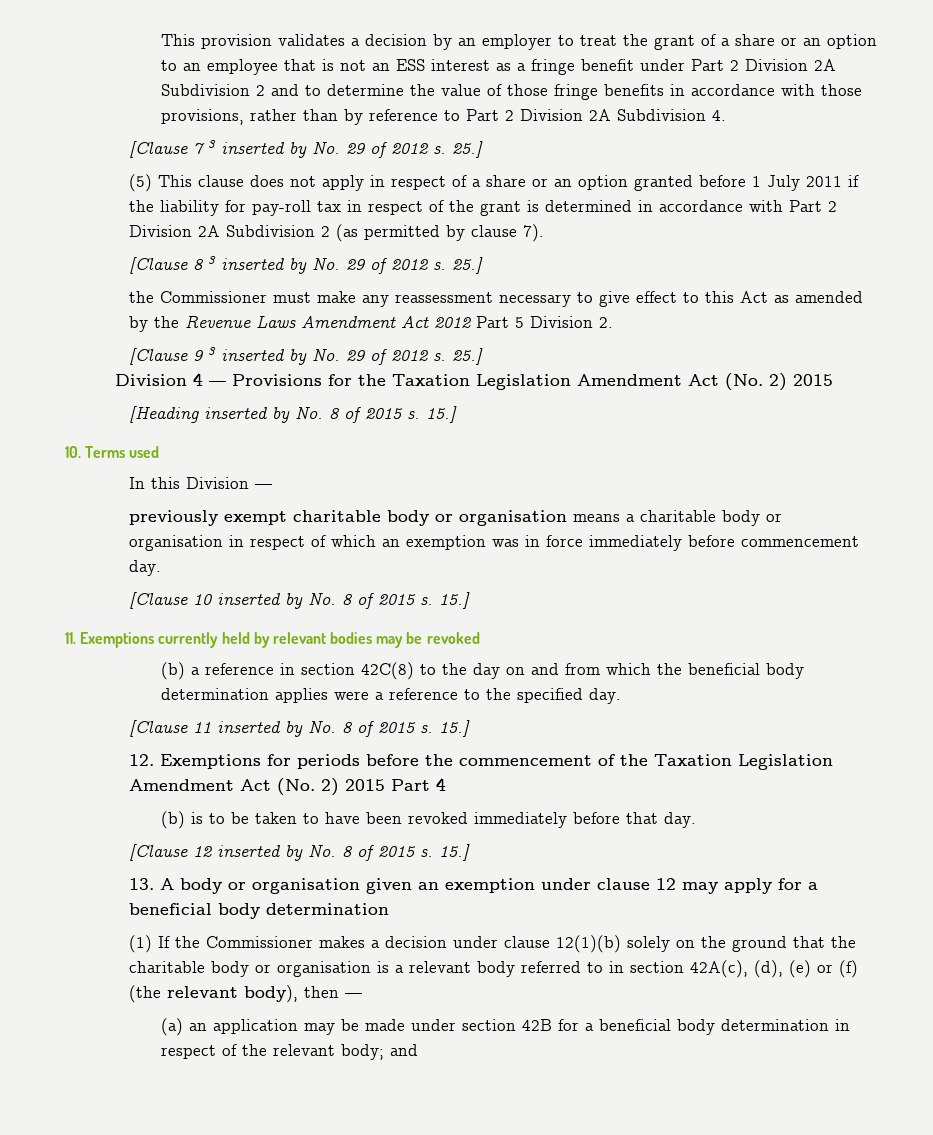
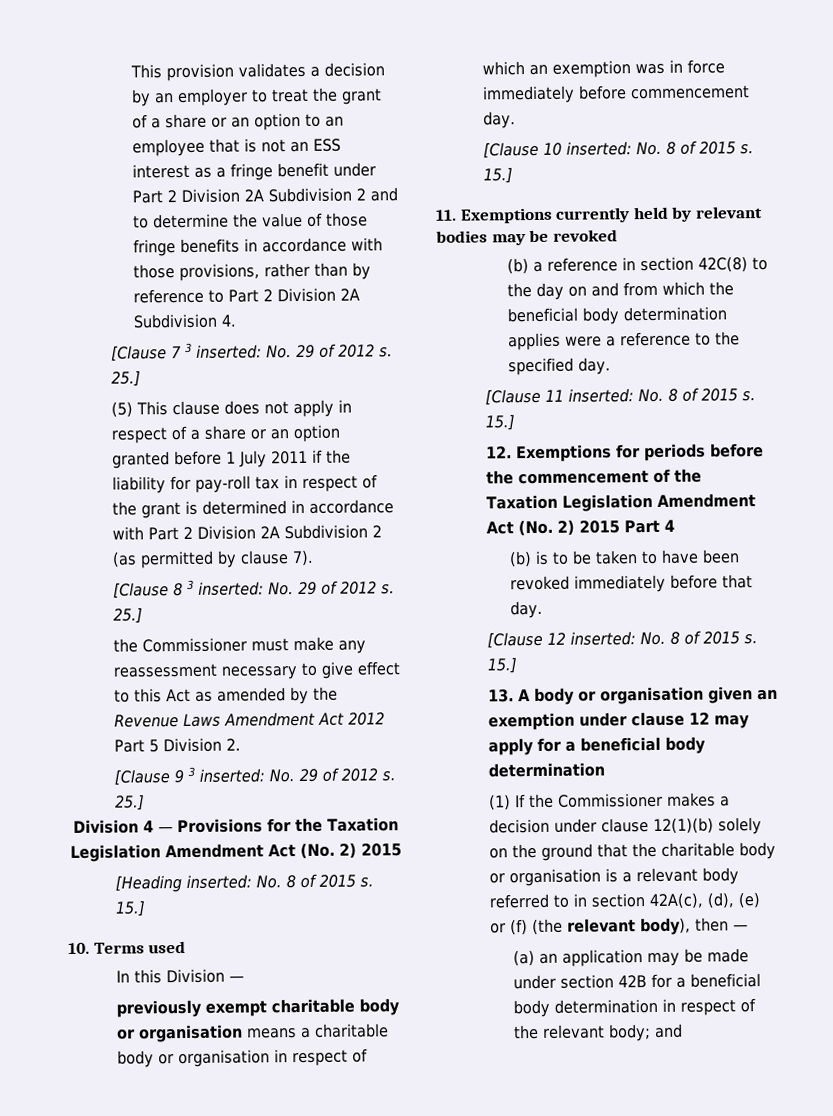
- [Clause 7 3 inserted by No. 29 of 2012 s.
+ [Clause 7 3 inserted: No. 29 of 2012 s.
- [Clause 8 3 inserted by No. 29 of 2012 s.
+ [Clause 8 3 inserted: No. 29 of 2012 s.
- [Clause 9 3 inserted by No. 29 of 2012 s.
+ [Clause 9 3 inserted: No. 29 of 2012 s.
- [Heading inserted by No. 8 of 2015 s.
+ [Heading inserted: No. 8 of 2015 s.
- [Clause 10 inserted by No. 8 of 2015 s.
+ [Clause 10 inserted: No. 8 of 2015 s.
- [Clause 11 inserted by No. 8 of 2015 s.
+ [Clause 11 inserted: No. 8 of 2015 s.
- [Clause 12 inserted by No. 8 of 2015 s.
+ [Clause 12 inserted: No. 8 of 2015 s.

